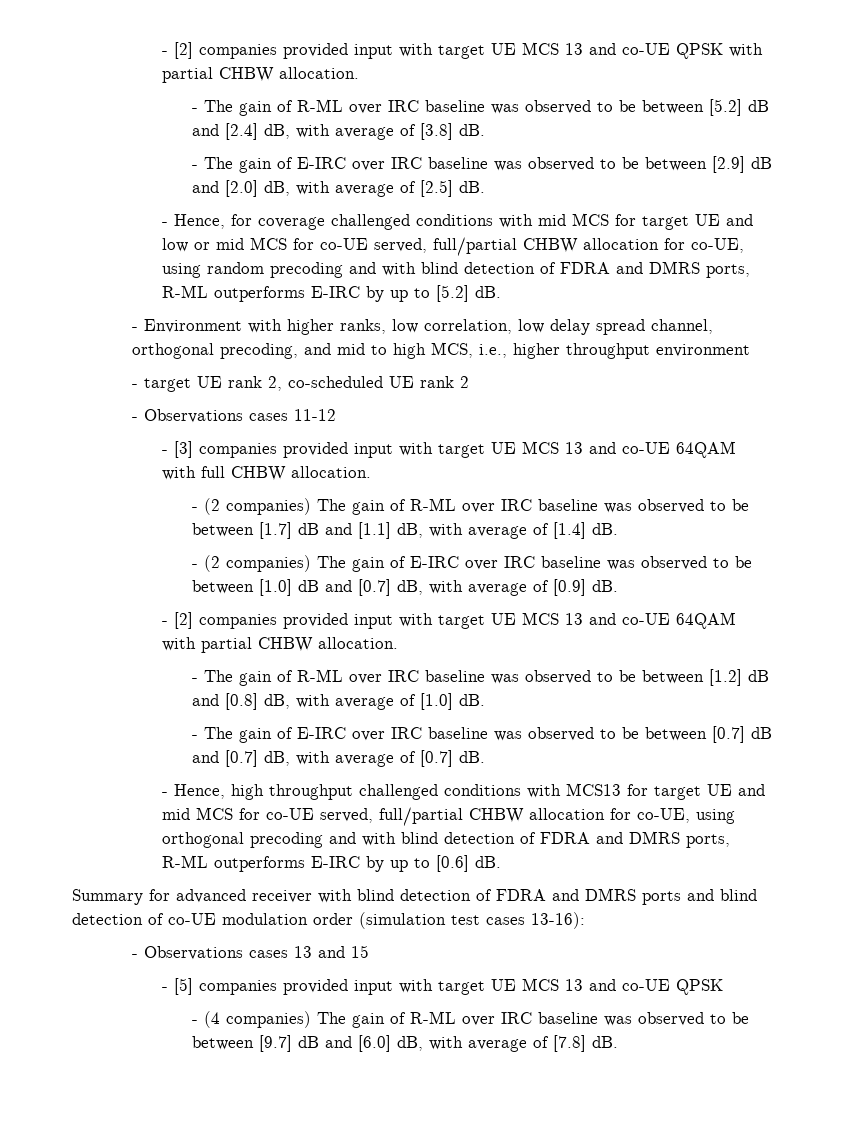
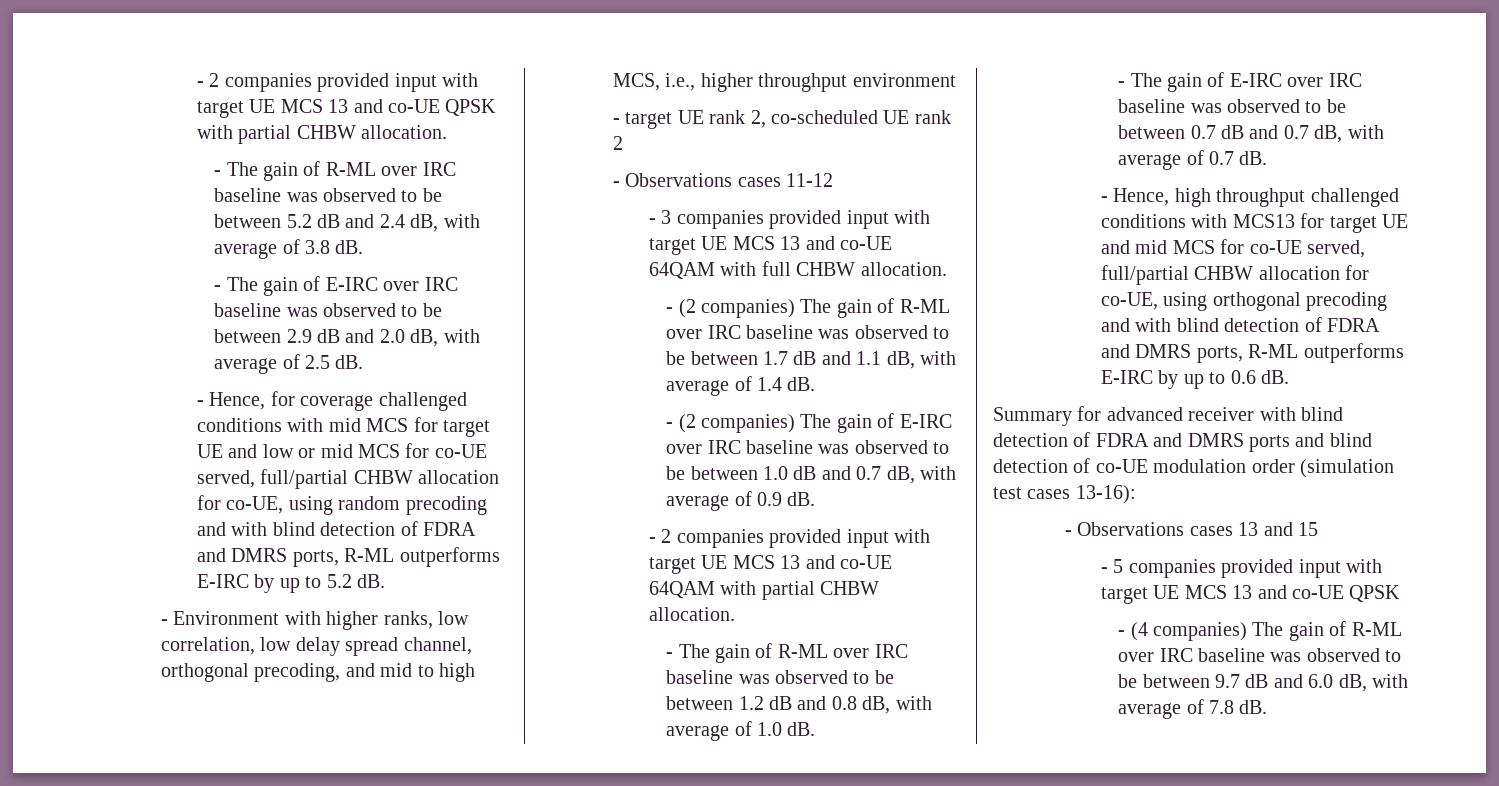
- - [2] companies provided input with target UE MCS 13 and co-UE QPSK with partial CHBW allocation.
+ - 2 companies provided input with target UE MCS 13 and co-UE QPSK with partial CHBW allocation.
- - The gain of R-ML over IRC baseline was observed to be between [5.2] dB and [2.4] dB, with average of [3.8] dB.
+ - The gain of R-ML over IRC baseline was observed to be between 5.2 dB and 2.4 dB, with average of 3.8 dB.
- - The gain of E-IRC over IRC baseline was observed to be between [2.9] dB and [2.0] dB, with average of [2.5] dB.
+ - The gain of E-IRC over IRC baseline was observed to be between 2.9 dB and 2.0 dB, with average of 2.5 dB.
- - Hence, for coverage challenged conditions with mid MCS for target UE and low or mid MCS for co-UE served, full/partial CHBW allocation for co-UE, using random precoding and with blind detection of FDRA and DMRS ports, R-ML outperforms E-IRC by up to [5.2] dB.
+ - Hence, for coverage challenged conditions with mid MCS for target UE and low or mid MCS for co-UE served, full/partial CHBW allocation for co-UE, using random precoding and with blind detection of FDRA and DMRS ports, R-ML outperforms E-IRC by up to 5.2 dB.
- - [3] companies provided input with target UE MCS 13 and co-UE 64QAM with full CHBW allocation.
+ - 3 companies provided input with target UE MCS 13 and co-UE 64QAM with full CHBW allocation.
- - (2 companies) The gain of R-ML over IRC baseline was observed to be between [1.7] dB and [1.1] dB, with average of [1.4] dB.
+ - (2 companies) The gain of R-ML over IRC baseline was observed to be between 1.7 dB and 1.1 dB, with average of 1.4 dB.
- - (2 companies) The gain of E-IRC over IRC baseline was observed to be between [1.0] dB and [0.7] dB, with average of [0.9] dB.
- - [2] companies provided input with target UE MCS 13 and co-UE 64QAM with partial CHBW allocation.
+ - (2 companies) The gain of E-IRC over IRC baseline was observed to be between 1.0 dB and 0.7 dB, with average of 0.9 dB.
+ - 2 companies provided input with target UE MCS 13 and co-UE 64QAM with partial CHBW allocation.
- - The gain of R-ML over IRC baseline was observed to be between [1.2] dB and [0.8] dB, with average of [1.0] dB.
+ - The gain of R-ML over IRC baseline was observed to be between 1.2 dB and 0.8 dB, with average of 1.0 dB.
- - The gain of E-IRC over IRC baseline was observed to be between [0.7] dB and [0.7] dB, with average of [0.7] dB.
+ - The gain of E-IRC over IRC baseline was observed to be between 0.7 dB and 0.7 dB, with average of 0.7 dB.
- - Hence, high throughput challenged conditions with MCS13 for target UE and mid MCS for co-UE served, full/partial CHBW allocation for co-UE, using orthogonal precoding and with blind detection of FDRA and DMRS ports, R-ML outperforms E-IRC by up to [0.6] dB.
+ - Hence, high throughput challenged conditions with MCS13 for target UE and mid MCS for co-UE served, full/partial CHBW allocation for co-UE, using orthogonal precoding and with blind detection of FDRA and DMRS ports, R-ML outperforms E-IRC by up to 0.6 dB.
- - [5] companies provided input with target UE MCS 13 and co-UE QPSK
+ - 5 companies provided input with target UE MCS 13 and co-UE QPSK
- - (4 companies) The gain of R-ML over IRC baseline was observed to be between [9.7] dB and [6.0] dB, with average of [7.8] dB.
+ - (4 companies) The gain of R-ML over IRC baseline was observed to be between 9.7 dB and 6.0 dB, with average of 7.8 dB.

